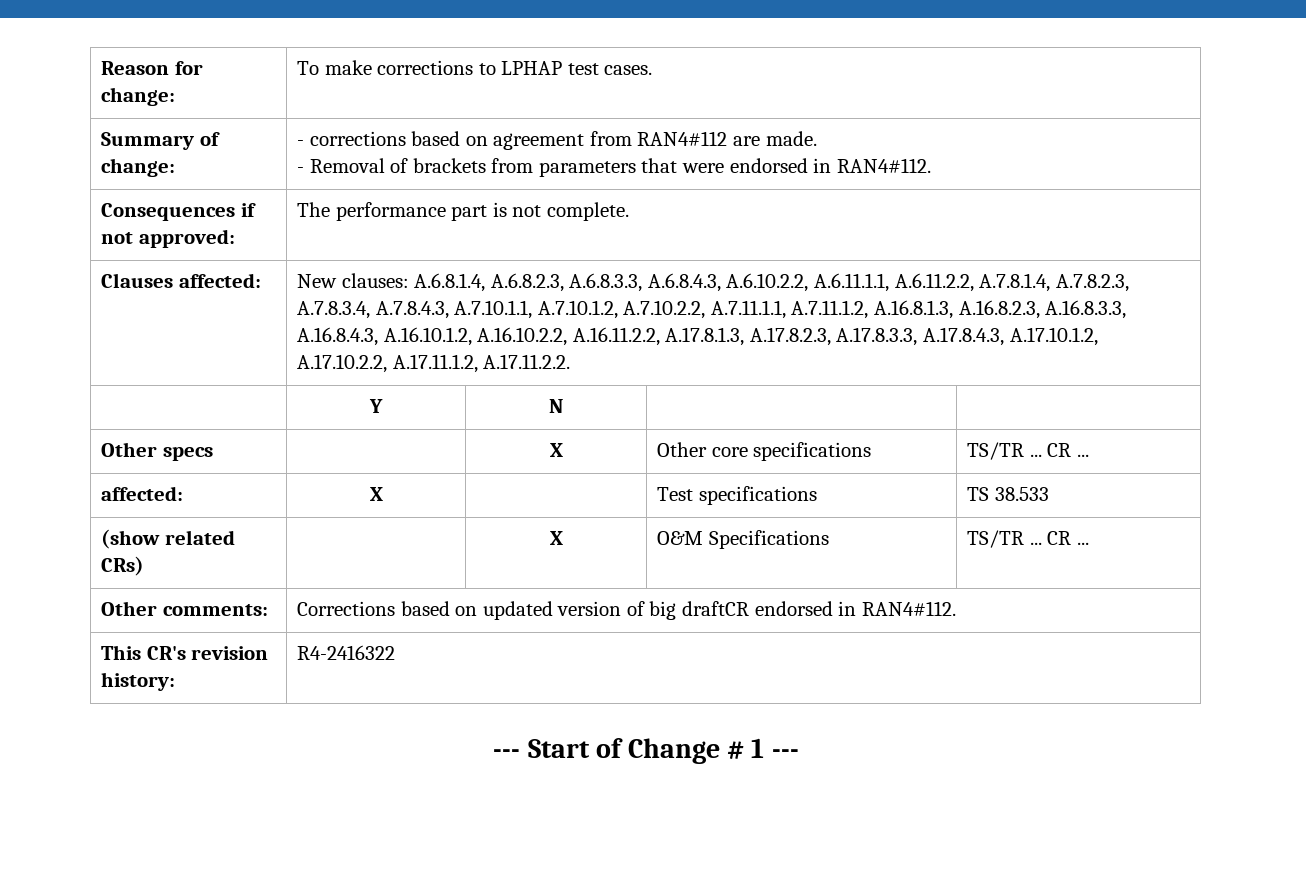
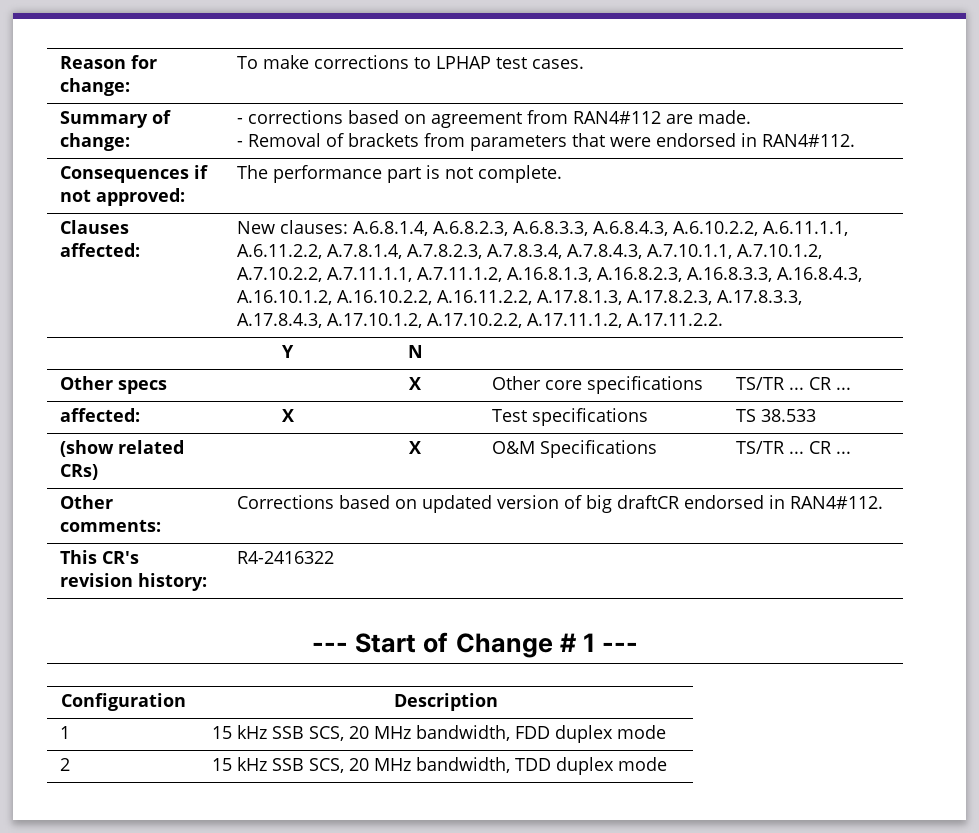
+ Configuration | Description
+ 1 | 15 kHz SSB SCS, 20 MHz bandwidth, FDD duplex mode
+ 2 | 15 kHz SSB SCS, 20 MHz bandwidth, TDD duplex mode

